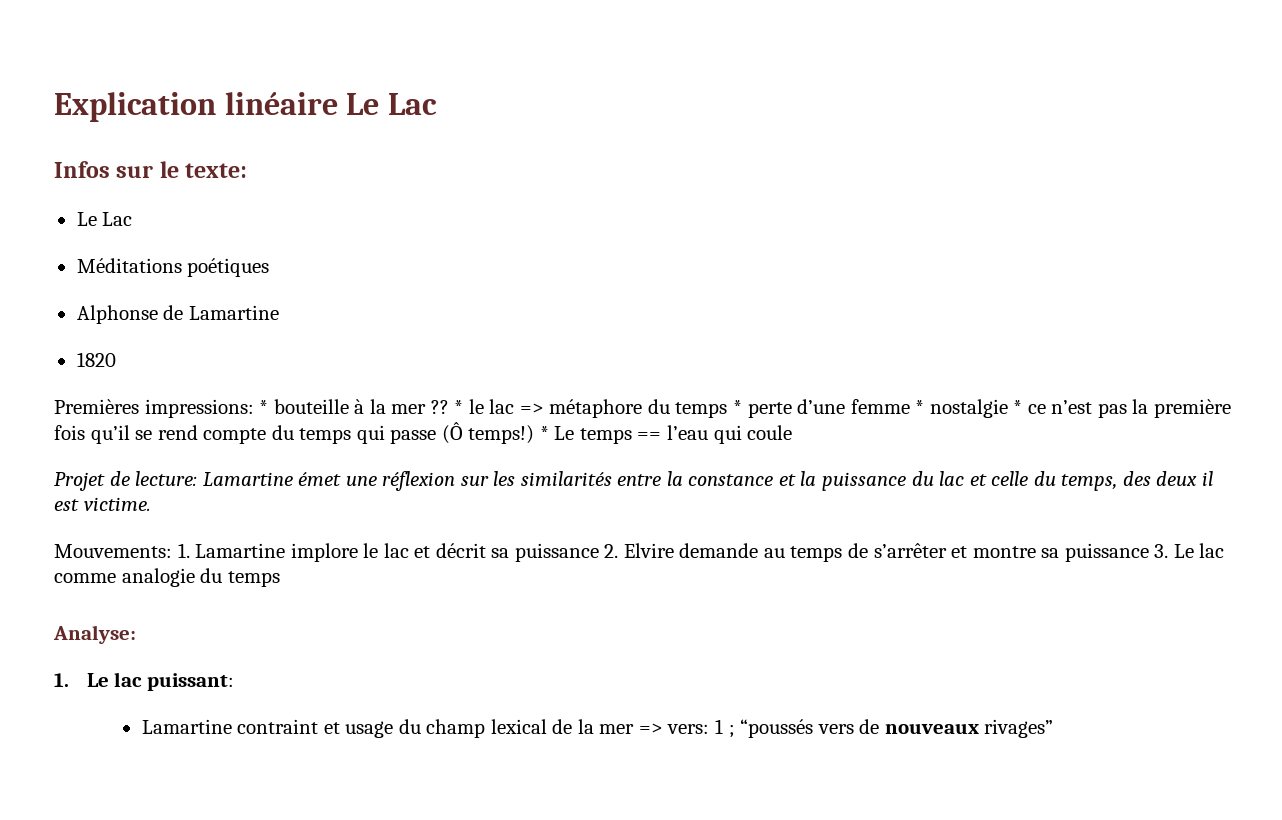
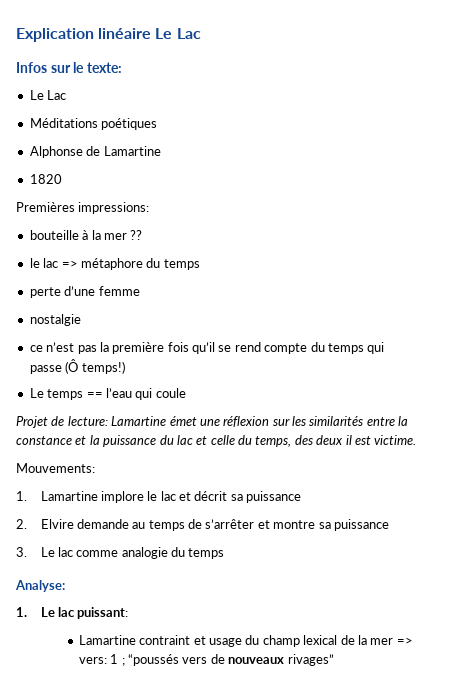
- Premières impressions: * bouteille à la mer ?? * le lac => métaphore du temps * perte d’une femme * nostalgie * ce n’est pas la première fois qu’il se rend compte du temps qui passe (Ô temps!) * Le temps == l’eau qui coule
+ Premières impressions:
+ bouteille à la mer ??
+ le lac => métaphore du temps
+ perte d’une femme
+ nostalgie
+ ce n’est pas la première fois qu’il se rend compte du temps qui passe (Ô temps!)
+ Le temps == l’eau qui coule
- Mouvements: 1. Lamartine implore le lac et décrit sa puissance 2. Elvire demande au temps de s’arrêter et montre sa puissance 3. Le lac comme analogie du temps
+ Mouvements:
+ 1. Lamartine implore le lac et décrit sa puissance
+ 2. Elvire demande au temps de s’arrêter et montre sa puissance
+ 3. Le lac comme analogie du temps

